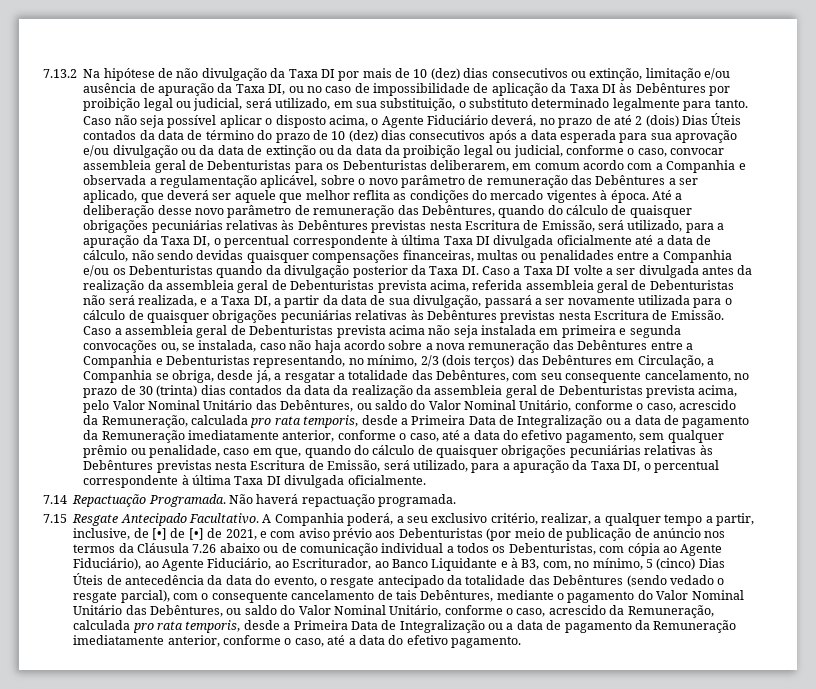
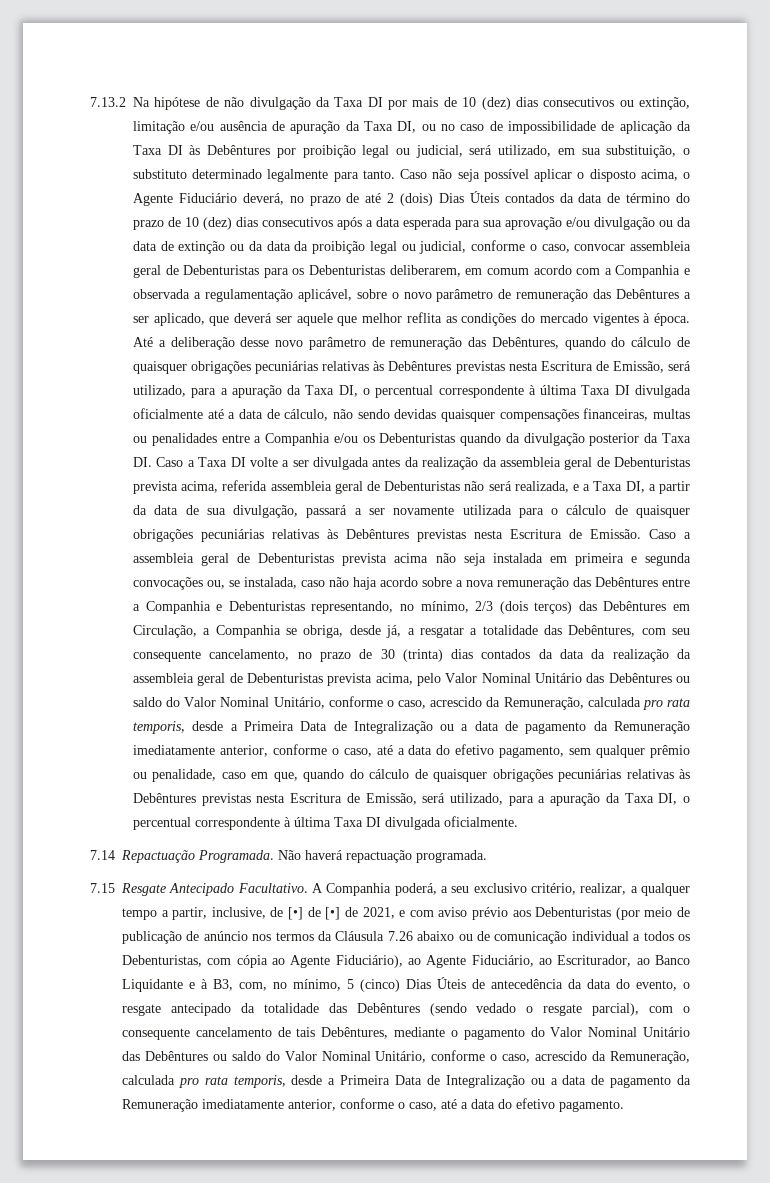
- Caso a assembleia geral de Debenturistas prevista acima não seja instalada em primeira e segunda convocações ou, se instalada, caso não haja acordo sobre a nova remuneração das Debêntures entre a Companhia e Debenturistas representando, no mínimo, 2/3 (dois terços) das Debêntures em Circulação, a Companhia se obriga, desde já, a resgatar a totalidade das Debêntures, com seu consequente cancelamento, no prazo de 30 (trinta) dias contados da data da realização da assembleia geral de Debenturistas prevista acima, pelo Valor Nominal Unitário das Debêntures, ou saldo do Valor Nominal Unitário, conforme o caso, acrescido da Remuneração, calculada pro rata temporis, desde a Primeira Data de Integralização ou a data de pagamento da Remuneração imediatamente anterior, conforme o caso, até a data do efetivo pagamento, sem qualquer prêmio ou penalidade, caso em que, quando do cálculo de quaisquer obrigações pecuniárias relativas às Debêntures previstas nesta Escritura de Emissão, será utilizado, para a apuração da Taxa DI, o percentual correspondente à última Taxa DI divulgada oficialmente.
+ Caso a assembleia geral de Debenturistas prevista acima não seja instalada em primeira e segunda convocações ou, se instalada, caso não haja acordo sobre a nova remuneração das Debêntures entre a Companhia e Debenturistas representando, no mínimo, 2/3 (dois terços) das Debêntures em Circulação, a Companhia se obriga, desde já, a resgatar a totalidade das Debêntures, com seu consequente cancelamento, no prazo de 30 (trinta) dias contados da data da realização da assembleia geral de Debenturistas prevista acima, pelo Valor Nominal Unitário das Debêntures ou saldo do Valor Nominal Unitário, conforme o caso, acrescido da Remuneração, calculada pro rata temporis, desde a Primeira Data de Integralização ou a data de pagamento da Remuneração imediatamente anterior, conforme o caso, até a data do efetivo pagamento, sem qualquer prêmio ou penalidade, caso em que, quando do cálculo de quaisquer obrigações pecuniárias relativas às Debêntures previstas nesta Escritura de Emissão, será utilizado, para a apuração da Taxa DI, o percentual correspondente à última Taxa DI divulgada oficialmente.
- A Companhia poderá, a seu exclusivo critério, realizar, a qualquer tempo a partir, inclusive, de [•] de [•] de 2021, e com aviso prévio aos Debenturistas (por meio de publicação de anúncio nos termos da Cláusula 7.26 abaixo ou de comunicação individual a todos os Debenturistas, com cópia ao Agente Fiduciário), ao Agente Fiduciário, ao Escriturador, ao Banco Liquidante e à B3, com, no mínimo, 5 (cinco) Dias Úteis de antecedência da data do evento, o resgate antecipado da totalidade das Debêntures (sendo vedado o resgate parcial), com o consequente cancelamento de tais Debêntures, mediante o pagamento do Valor Nominal Unitário das Debêntures, ou saldo do Valor Nominal Unitário, conforme o caso, acrescido da Remuneração, calculada pro rata temporis, desde a Primeira Data de Integralização ou a data de pagamento da Remuneração imediatamente anterior, conforme o caso, até a data do efetivo pagamento.
+ A Companhia poderá, a seu exclusivo critério, realizar, a qualquer tempo a partir, inclusive, de [•] de [•] de 2021, e com aviso prévio aos Debenturistas (por meio de publicação de anúncio nos termos da Cláusula 7.26 abaixo ou de comunicação individual a todos os Debenturistas, com cópia ao Agente Fiduciário), ao Agente Fiduciário, ao Escriturador, ao Banco Liquidante e à B3, com, no mínimo, 5 (cinco) Dias Úteis de antecedência da data do evento, o resgate antecipado da totalidade das Debêntures (sendo vedado o resgate parcial), com o consequente cancelamento de tais Debêntures, mediante o pagamento do Valor Nominal Unitário das Debêntures ou saldo do Valor Nominal Unitário, conforme o caso, acrescido da Remuneração, calculada pro rata temporis, desde a Primeira Data de Integralização ou a data de pagamento da Remuneração imediatamente anterior, conforme o caso, até a data do efetivo pagamento.

